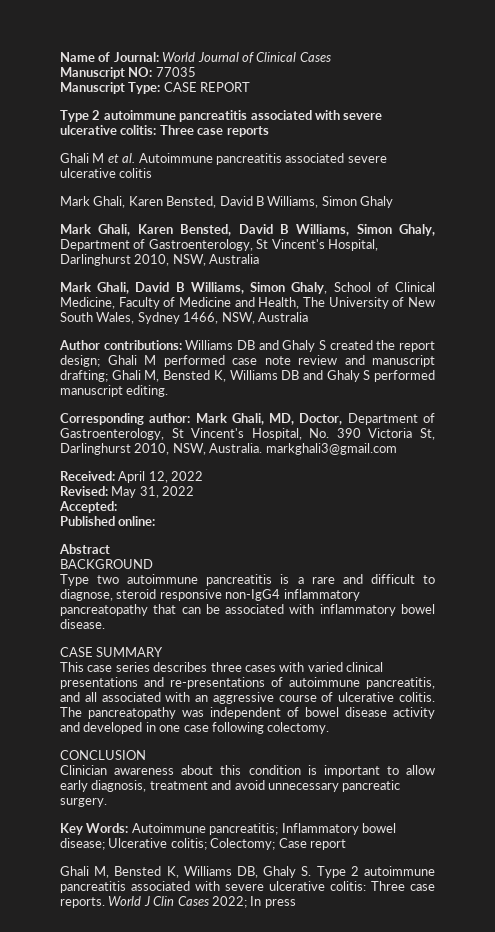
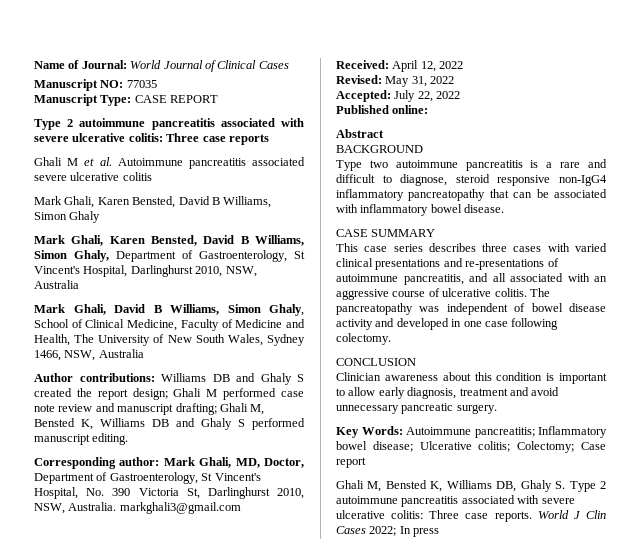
- Accepted:
+ Accepted: July 22, 2022

